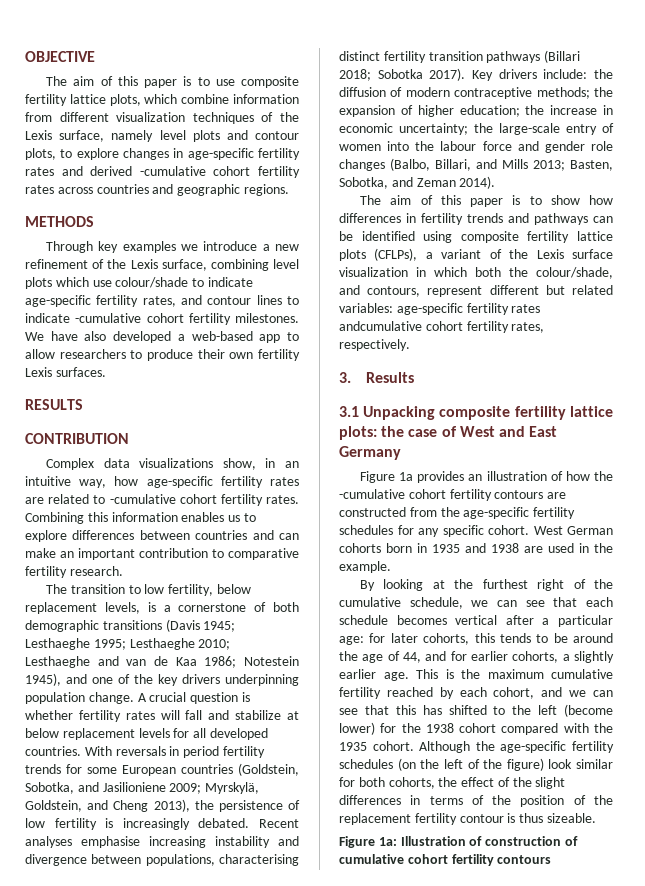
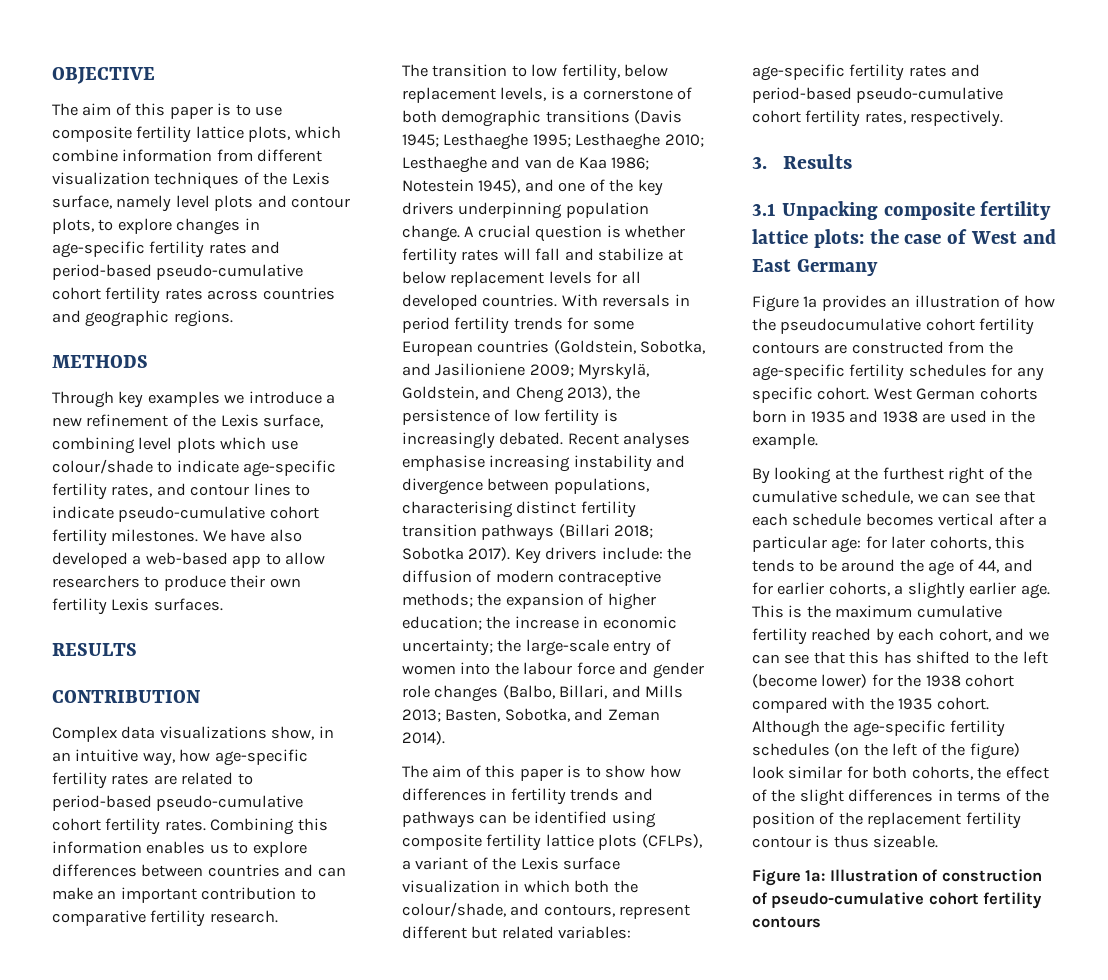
- The aim of this paper is to use composite fertility lattice plots, which combine information from different visualization techniques of the Lexis surface, namely level plots and contour plots, to explore changes in age-specific fertility rates and derived -cumulative cohort fertility rates across countries and geographic regions.
+ The aim of this paper is to use composite fertility lattice plots, which combine information from different visualization techniques of the Lexis surface, namely level plots and contour plots, to explore changes in age-specific fertility rates and period-based pseudo-cumulative cohort fertility rates across countries and geographic regions.
- Through key examples we introduce a new refinement of the Lexis surface, combining level plots which use colour/shade to indicate age-specific fertility rates, and contour lines to indicate -cumulative cohort fertility milestones.
+ Through key examples we introduce a new refinement of the Lexis surface, combining level plots which use colour/shade to indicate age-specific fertility rates, and contour lines to indicate pseudo-cumulative cohort fertility milestones.
- Complex data visualizations show, in an intuitive way, how age-specific fertility rates are related to -cumulative cohort fertility rates.
+ Complex data visualizations show, in an intuitive way, how age-specific fertility rates are related to period-based pseudo-cumulative cohort fertility rates.
- The aim of this paper is to show how differences in fertility trends and pathways can be identified using composite fertility lattice plots (CFLPs), a variant of the Lexis surface visualization in which both the colour/shade, and contours, represent different but related variables: age-specific fertility rates andcumulative cohort fertility rates, respectively.
+ The aim of this paper is to show how differences in fertility trends and pathways can be identified using composite fertility lattice plots (CFLPs), a variant of the Lexis surface visualization in which both the colour/shade, and contours, represent different but related variables: age-specific fertility rates and period-based pseudo-cumulative cohort fertility rates, respectively.
- Figure 1a provides an illustration of how the -cumulative cohort fertility contours are constructed from the age-specific fertility schedules for any specific cohort.
+ Figure 1a provides an illustration of how the pseudocumulative cohort fertility contours are constructed from the age-specific fertility schedules for any specific cohort.
- Figure 1a: Illustration of construction of cumulative cohort fertility contours
+ Figure 1a: Illustration of construction of pseudo-cumulative cohort fertility contours

